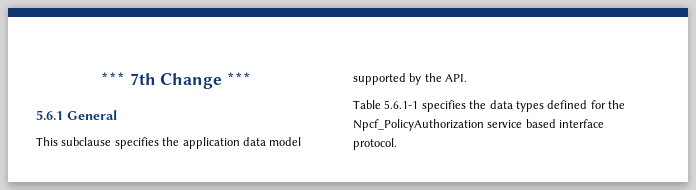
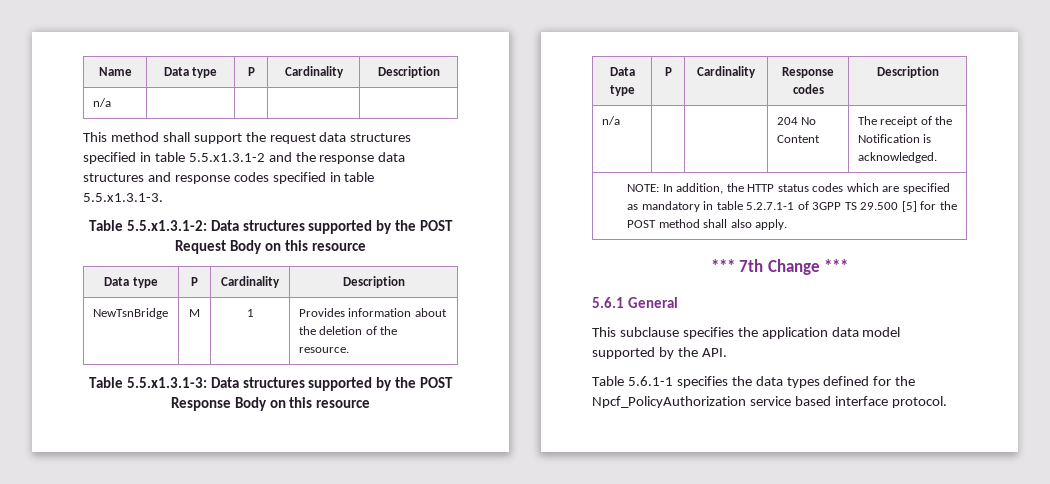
+ Name | Data type | P | Cardinality | Description
+ n/a | | | |
+ This method shall support the request data structures specified in table 5.5.x1.3.1-2 and the response data structures and response codes specified in table 5.5.x1.3.1-3.
+ Table 5.5.x1.3.1-2: Data structures supported by the POST Request Body on this resource
+ Data type | P | Cardinality | Description
+ NewTsnBridge | M | 1 | Provides information about the deletion of the resource.
+ Table 5.5.x1.3.1-3: Data structures supported by the POST Response Body on this resource
+ Data type | P | Cardinality | Response codes | Description
+ n/a | | | 204 No Content | The receipt of the Notification is acknowledged.
+ NOTE: In addition, the HTTP status codes which are specified as mandatory in table 5.2.7.1-1 of 3GPP TS 29.500 [5] for the POST method shall also apply.

